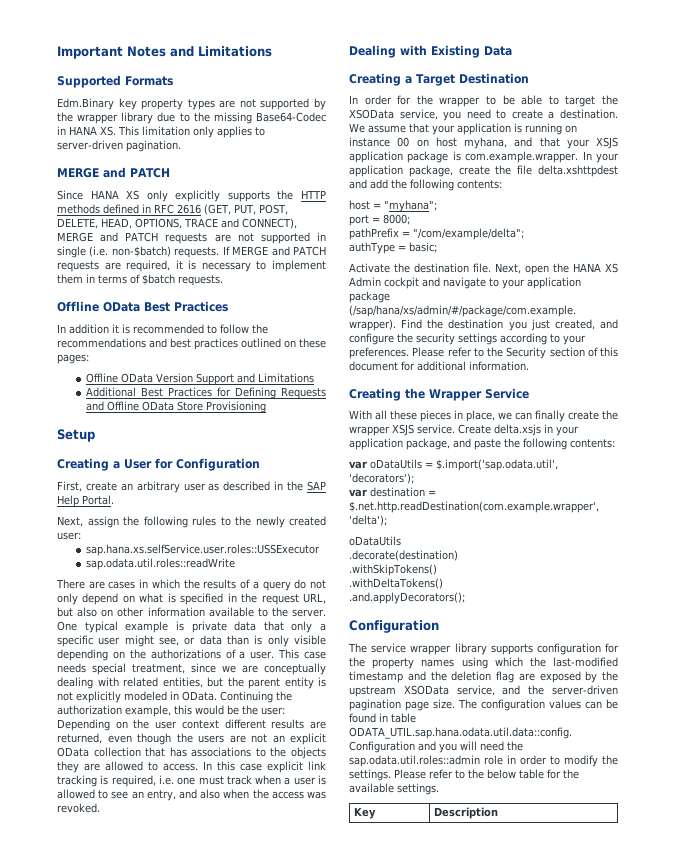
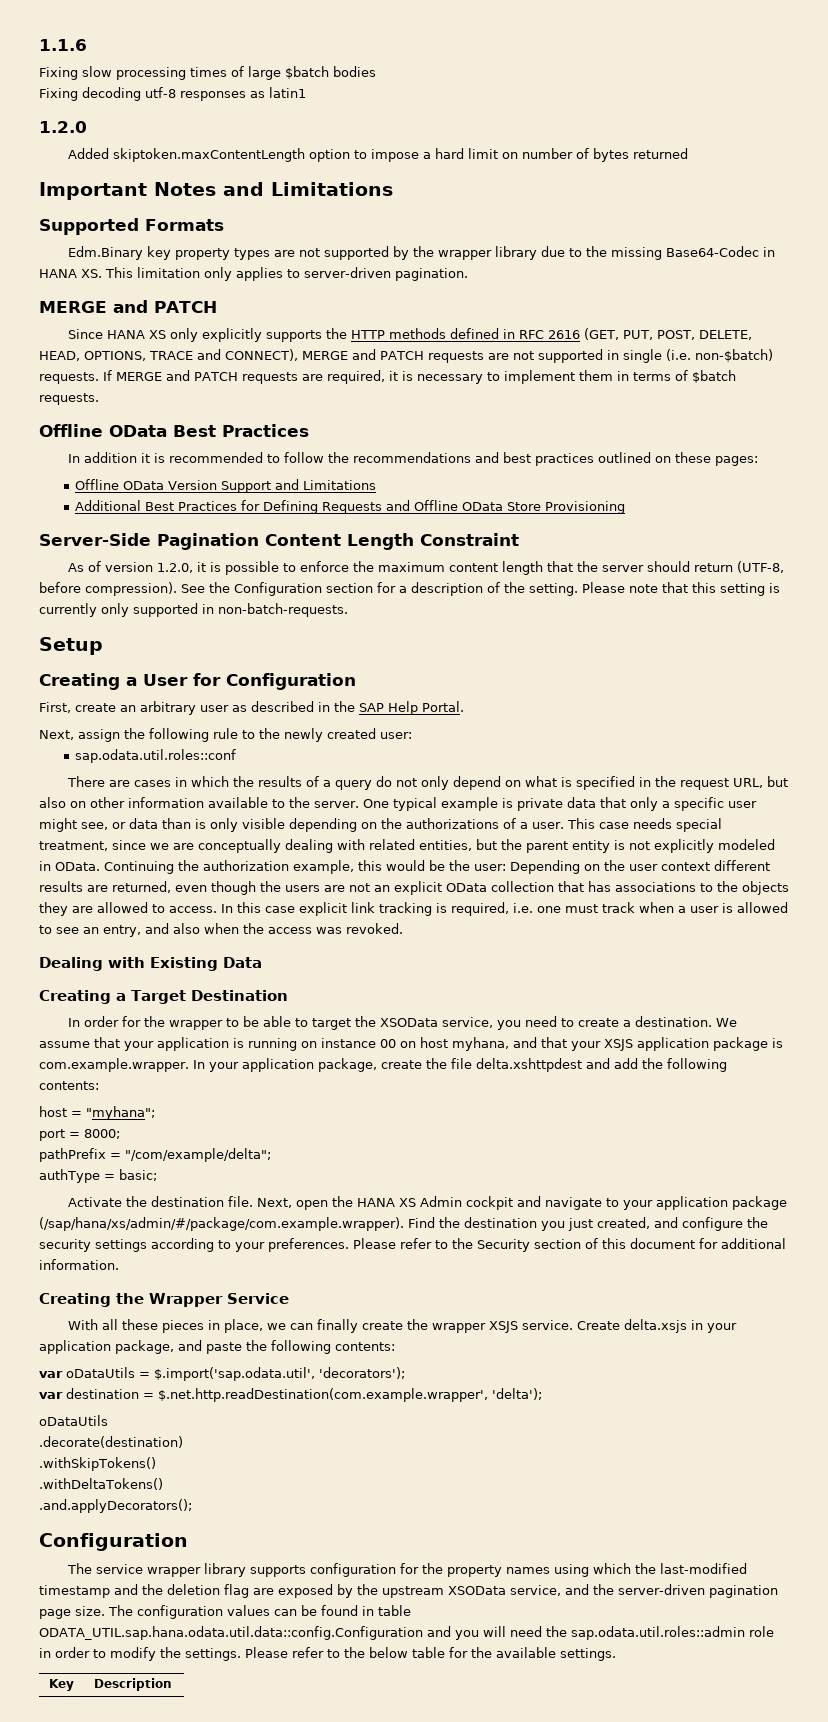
+ 1.1.6
+ Fixing slow processing times of large $batch bodies
+ Fixing decoding utf-8 responses as latin1
+ 1.2.0
+ Added skiptoken.maxContentLength option to impose a hard limit on number of bytes returned
+ Server-Side Pagination Content Length Constraint
+ As of version 1.2.0, it is possible to enforce the maximum content length that the server should return (UTF-8, before compression). See the Configuration section for a description of the setting. Please note that this setting is currently only supported in non-batch-requests.
- Next, assign the following rules to the newly created user:
+ Next, assign the following rule to the newly created user:
- sap.hana.xs.selfService.user.roles::USSExecutor
- sap.odata.util.roles::readWrite
+ sap.odata.util.roles::conf

